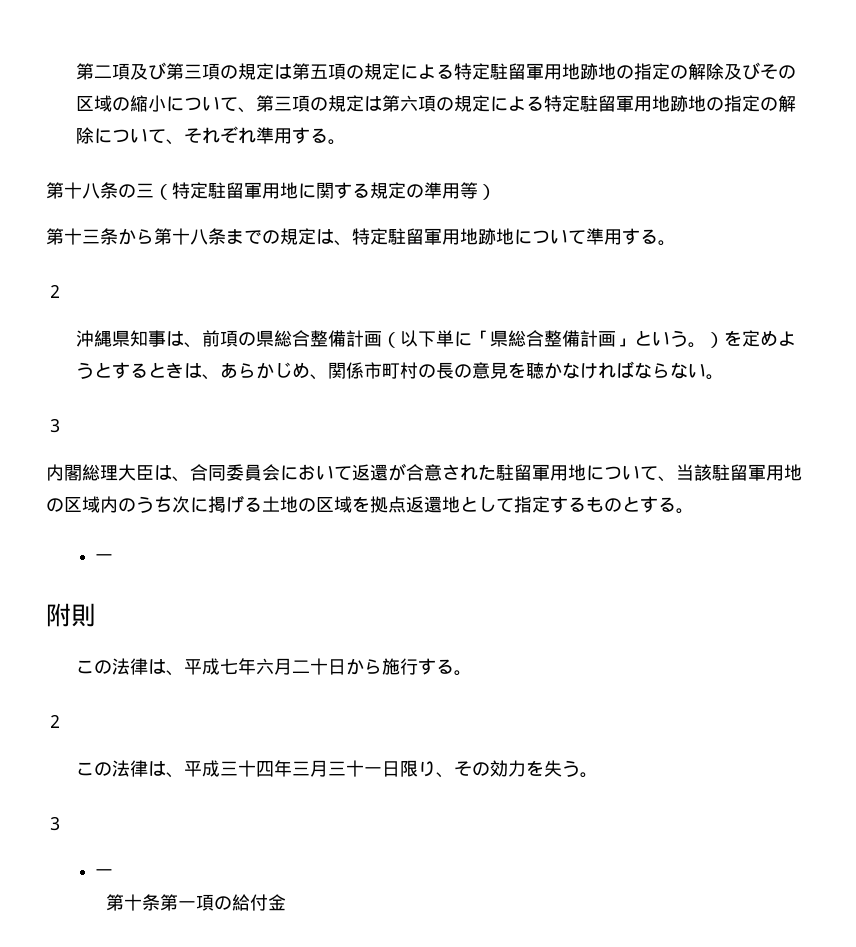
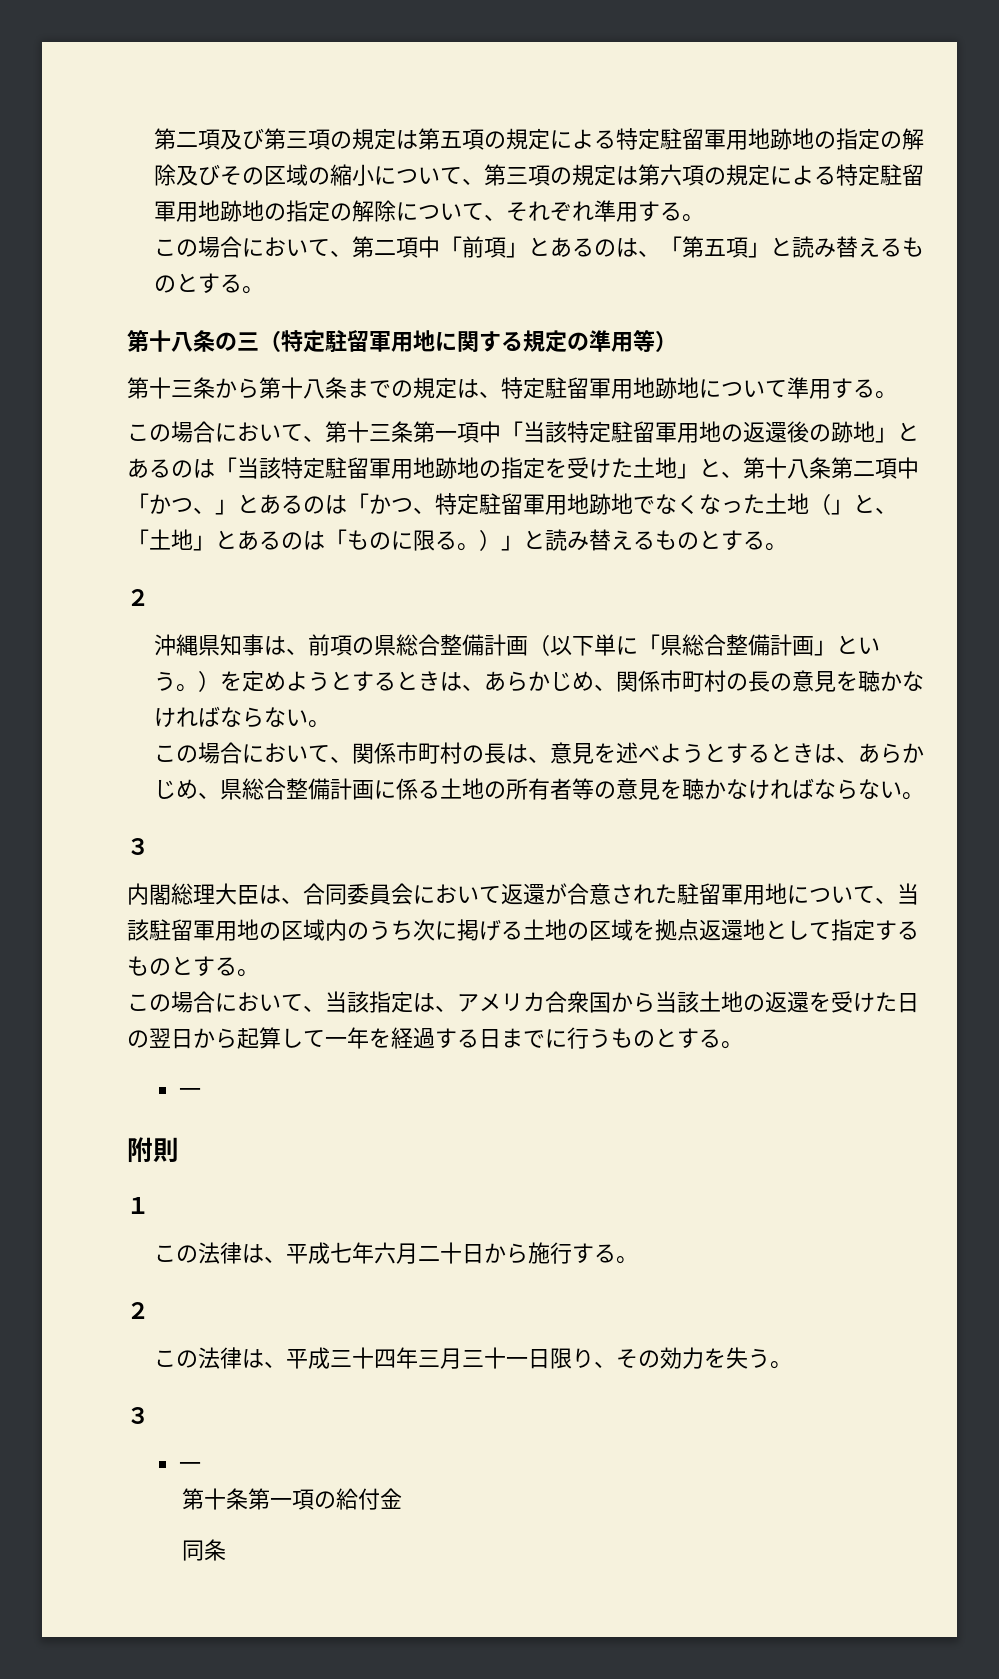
+ この場合において、第二項中「前項」とあるのは、「第五項」と読み替えるものとする。
+ この場合において、第十三条第一項中「当該特定駐留軍用地の返還後の跡地」とあるのは「当該特定駐留軍用地跡地の指定を受けた土地」と、第十八条第二項中「かつ、」とあるのは「かつ、特定駐留軍用地跡地でなくなった土地（」と、「土地」とあるのは「ものに限る。）」と読み替えるものとする。
+ この場合において、関係市町村の長は、意見を述べようとするときは、あらかじめ、県総合整備計画に係る土地の所有者等の意見を聴かなければならない。
+ この場合において、当該指定は、アメリカ合衆国から当該土地の返還を受けた日の翌日から起算して一年を経過する日までに行うものとする。
+ １
+ 同条

